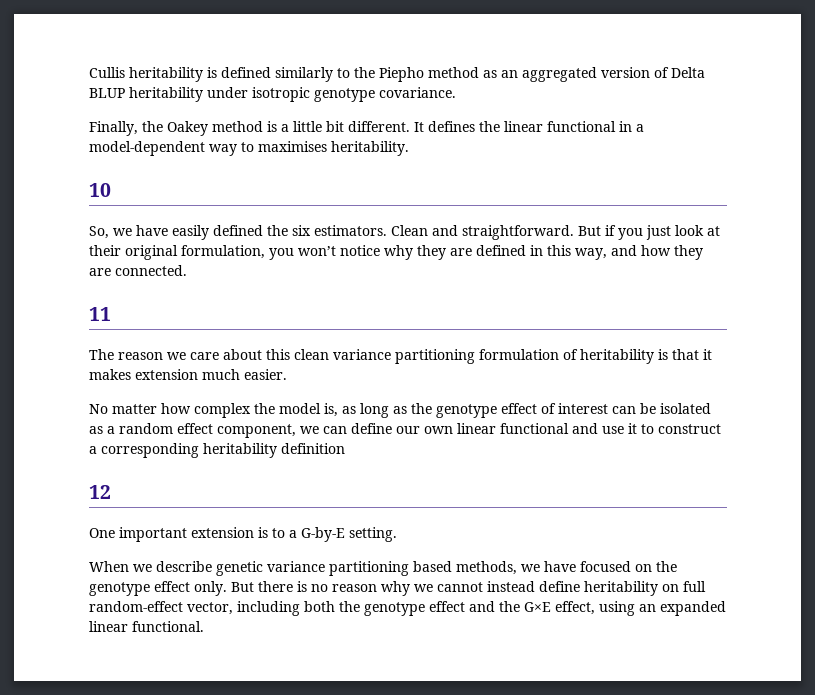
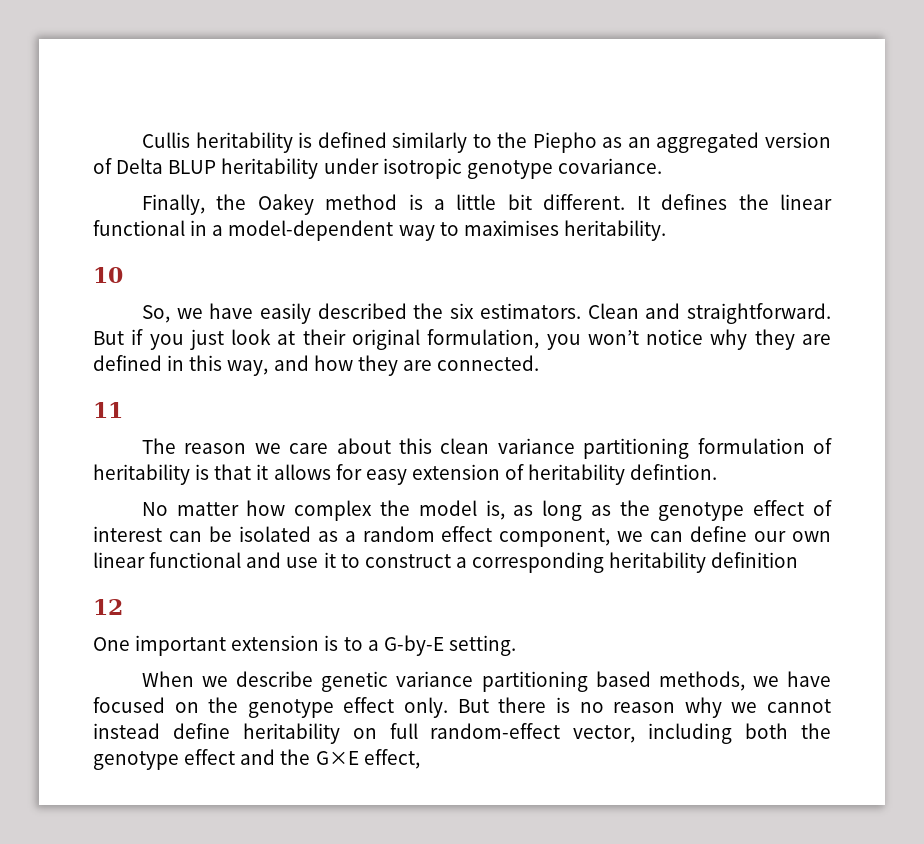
- Cullis heritability is defined similarly to the Piepho method as an aggregated version of Delta BLUP heritability under isotropic genotype covariance.
+ Cullis heritability is defined similarly to the Piepho as an aggregated version of Delta BLUP heritability under isotropic genotype covariance.
- So, we have easily defined the six estimators.
+ So, we have easily described the six estimators.
- The reason we care about this clean variance partitioning formulation of heritability is that it makes extension much easier.
+ The reason we care about this clean variance partitioning formulation of heritability is that it allows for easy extension of heritability defintion.
- But there is no reason why we cannot instead define heritability on full random-effect vector, including both the genotype effect and the G×E effect, using an expanded linear functional.
+ But there is no reason why we cannot instead define heritability on full random-effect vector, including both the genotype effect and the G×E effect,

